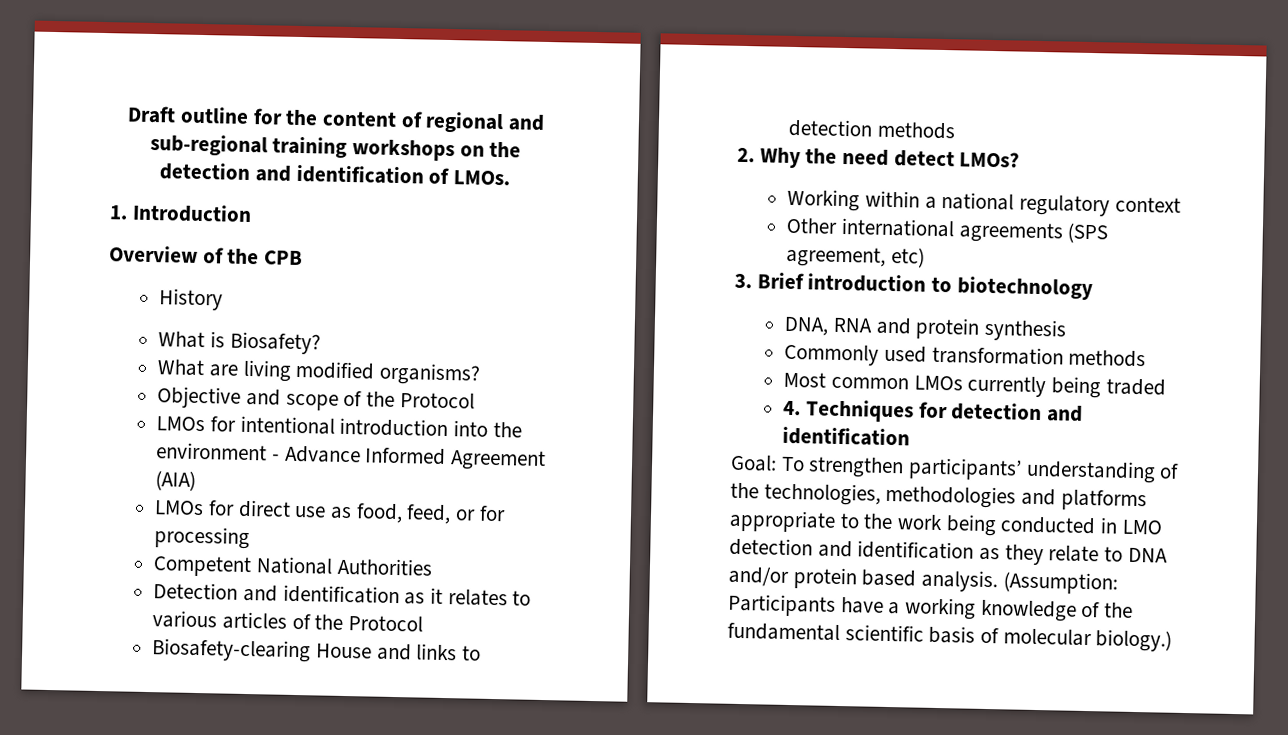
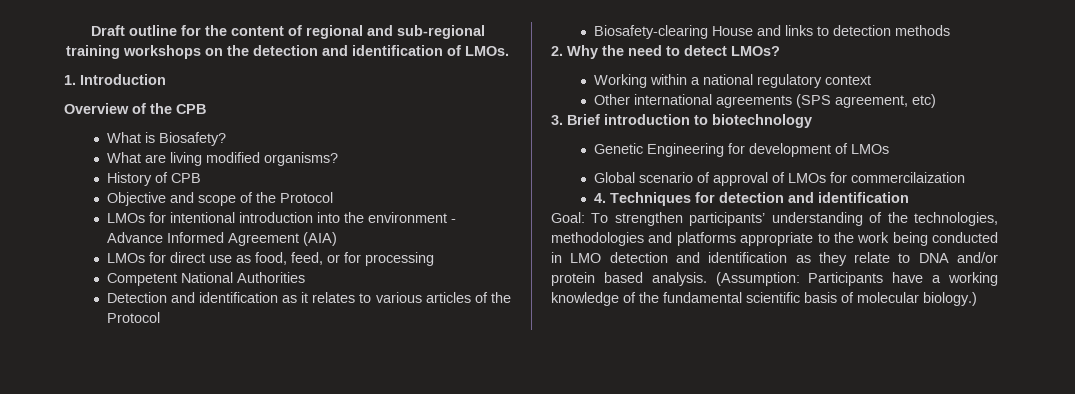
- History
+ History of CPB
- 2. Why the need detect LMOs?
+ 2. Why the need to detect LMOs?
- DNA, RNA and protein synthesis
- Commonly used transformation methods
- Most common LMOs currently being traded
+ Genetic Engineering for development of LMOs
+ Global scenario of approval of LMOs for commercilaization

